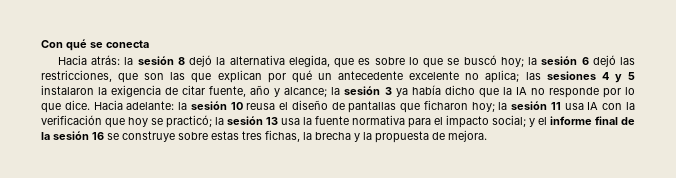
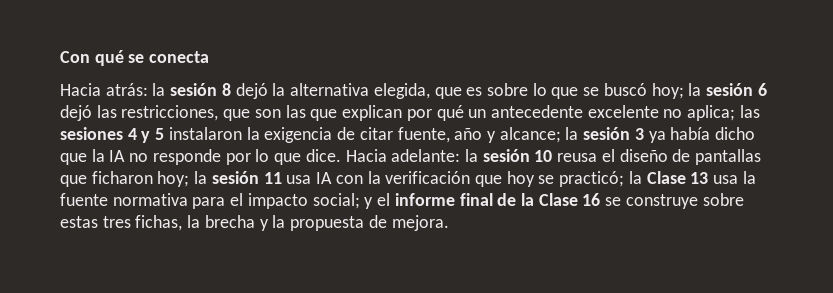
- Hacia adelante: la sesión 10 reusa el diseño de pantallas que ficharon hoy; la sesión 11 usa IA con la verificación que hoy se practicó; la sesión 13 usa la fuente normativa para el impacto social; y el informe final de la sesión 16 se construye sobre estas tres fichas, la brecha y la propuesta de mejora.
+ Hacia adelante: la sesión 10 reusa el diseño de pantallas que ficharon hoy; la sesión 11 usa IA con la verificación que hoy se practicó; la Clase 13 usa la fuente normativa para el impacto social; y el informe final de la Clase 16 se construye sobre estas tres fichas, la brecha y la propuesta de mejora.

